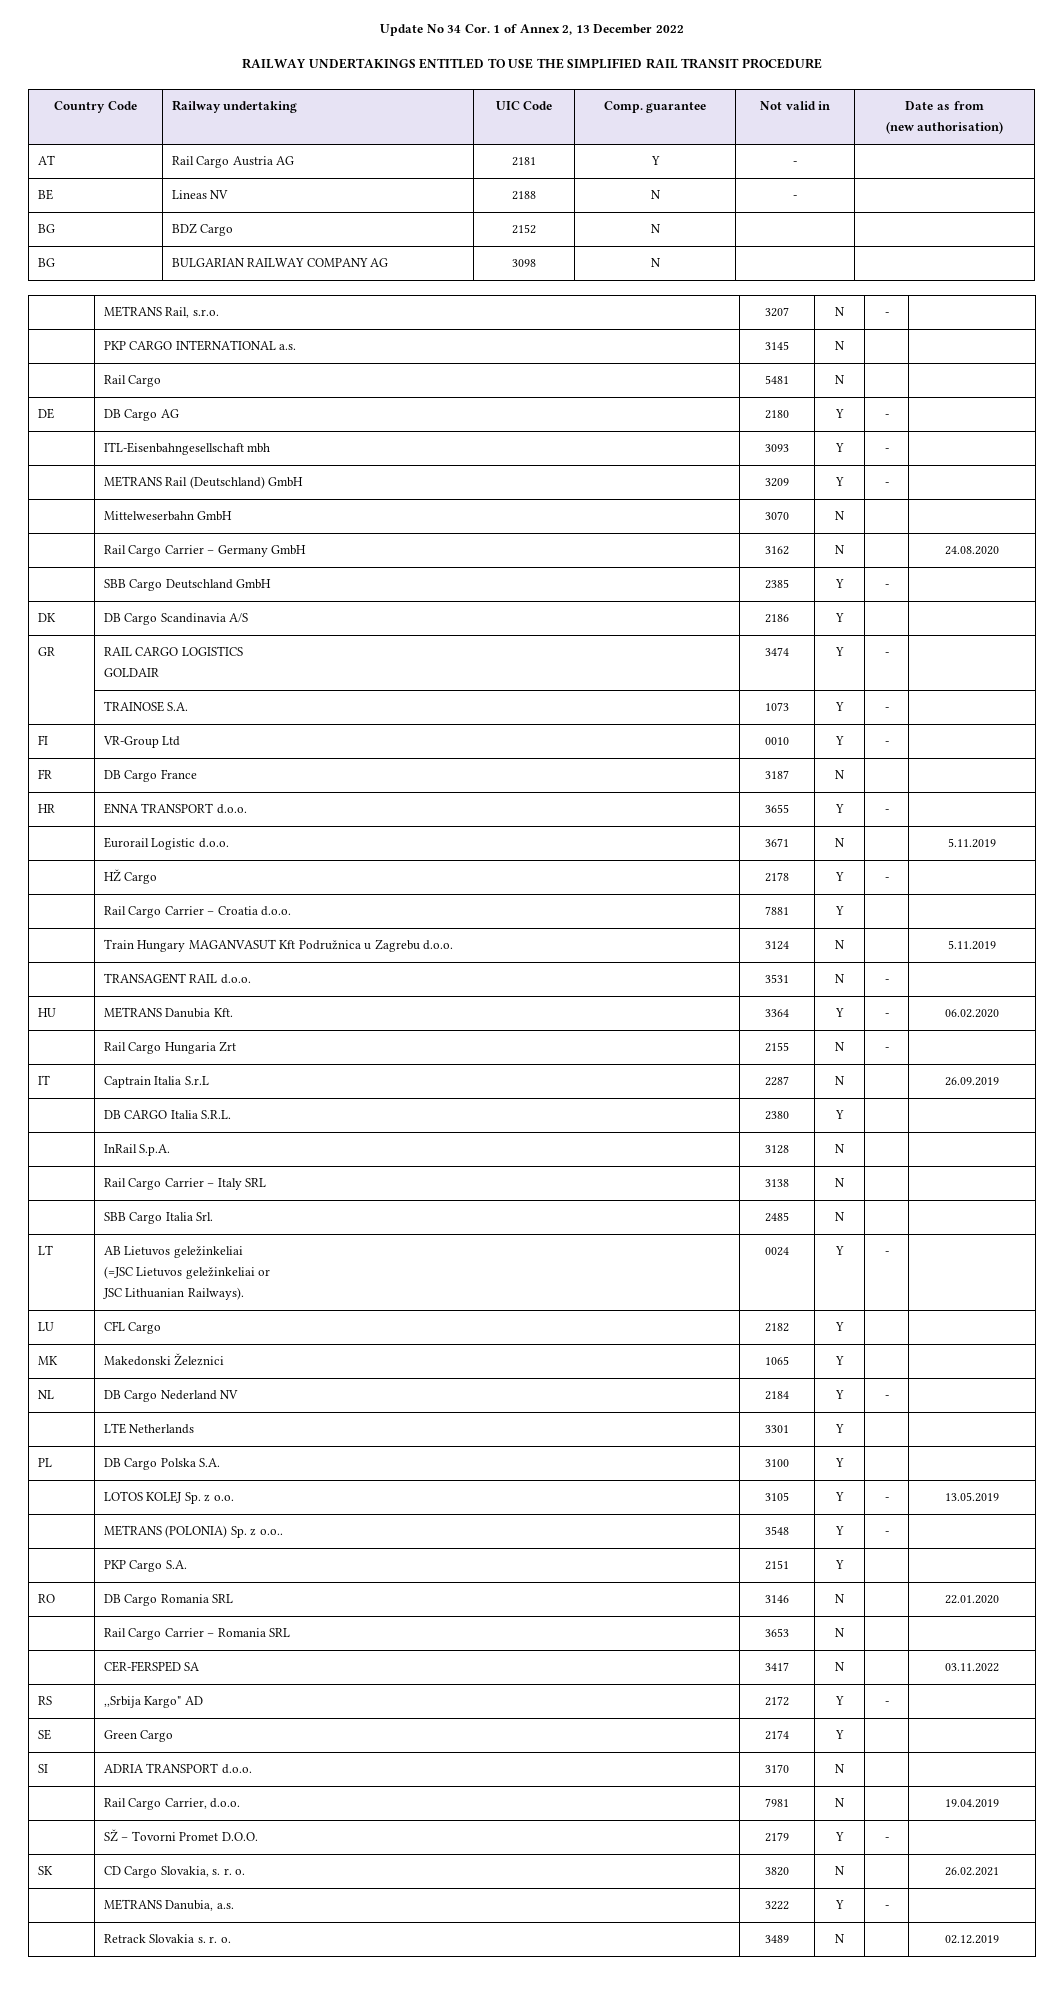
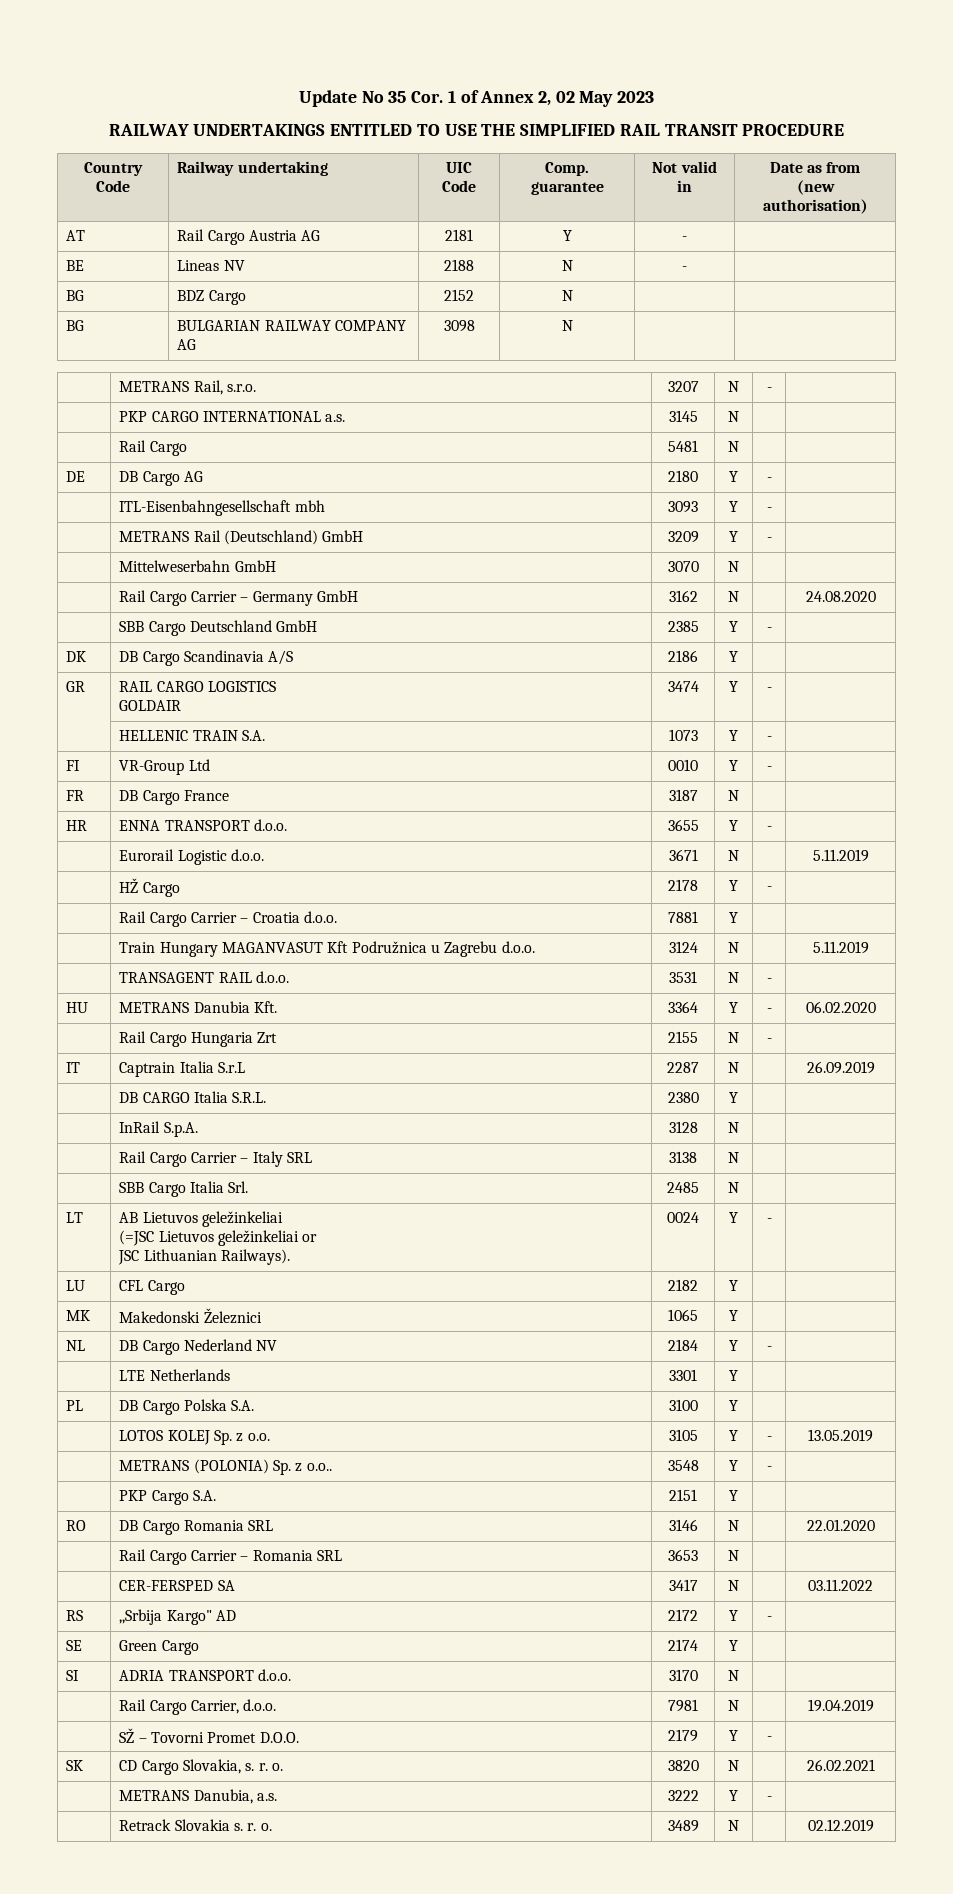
- Update No 34 Cor. 1 of Annex 2, 13 December 2022
+ Update No 35 Cor. 1 of Annex 2, 02 May 2023
- | TRAINOSE S.A. | 1073 | Y | - |
+ | HELLENIC TRAIN S.A. | 1073 | Y | - |

